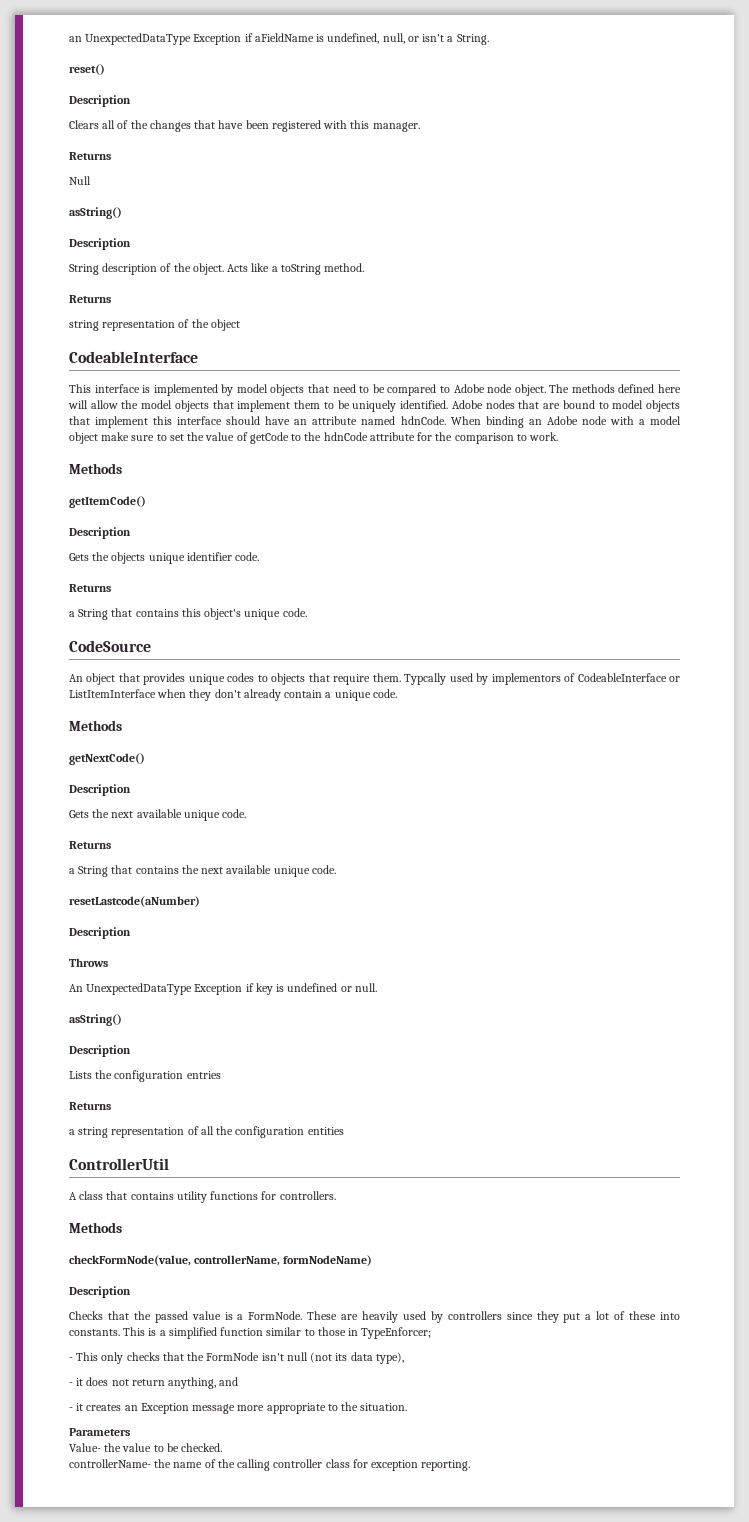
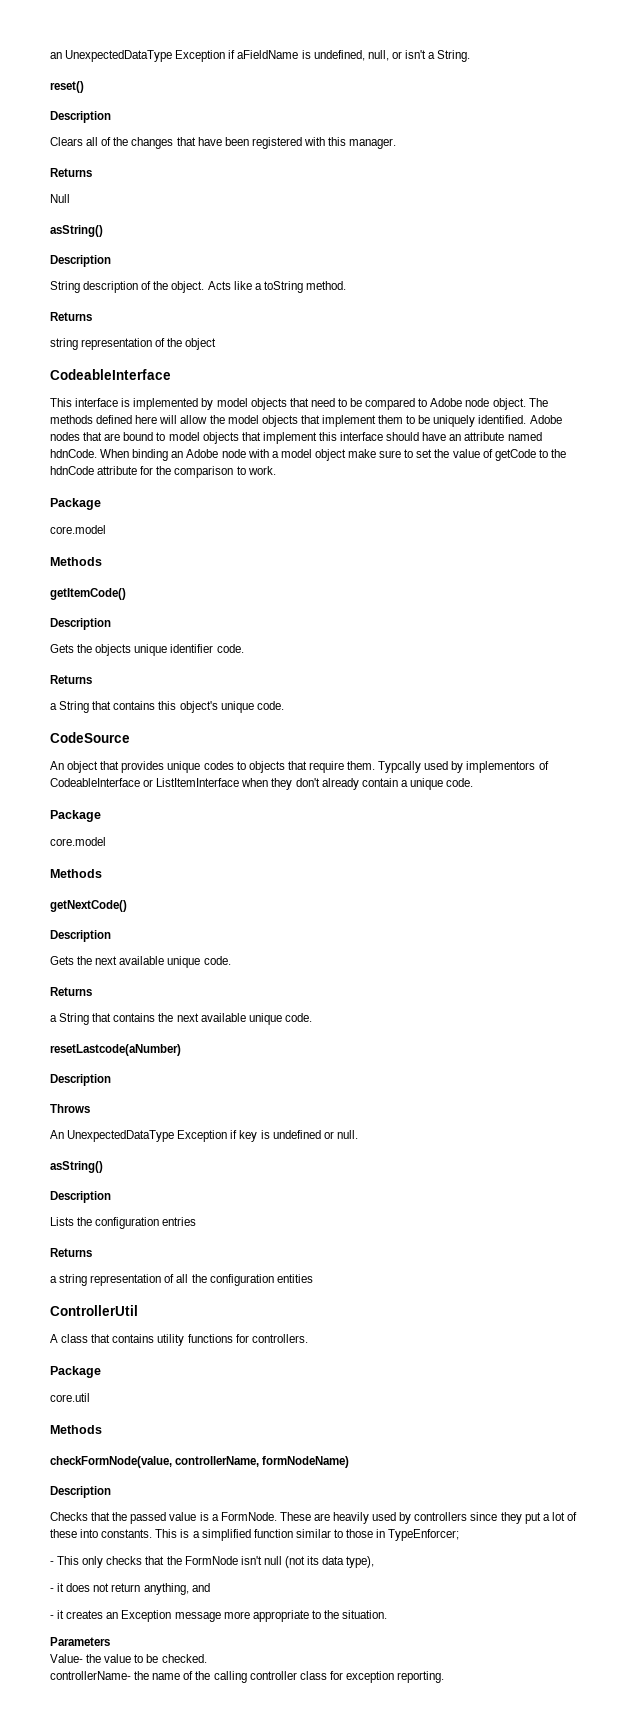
  When binding an Adobe node with a model object make sure to set the value of getCode to the hdnCode attribute for the comparison to work.
+ Package
+ core.model
  Typcally used by implementors of CodeableInterface or ListItemInterface when they don't already contain a unique code.
+ Package
+ core.model
  A class that contains utility functions for controllers.
+ Package
+ core.util

